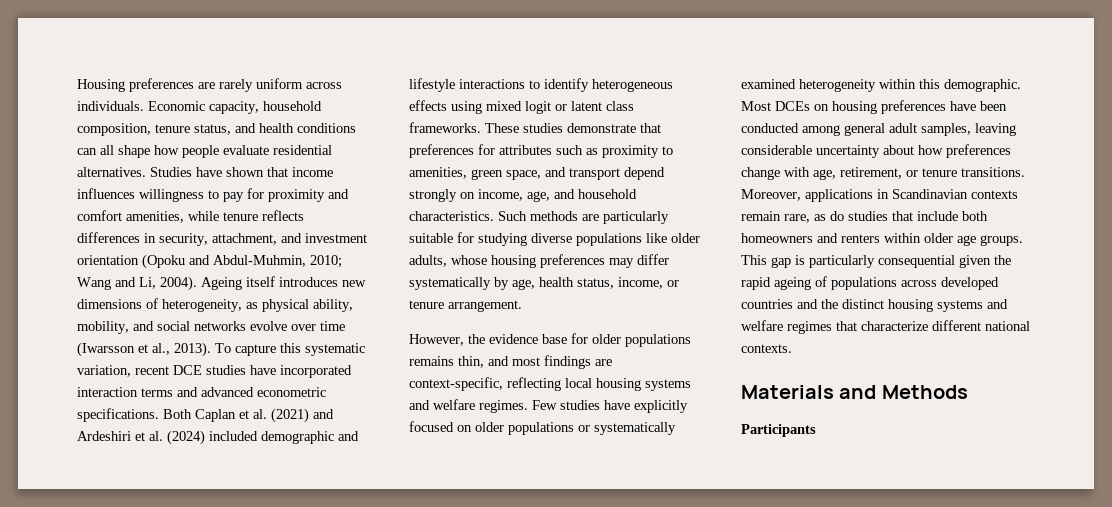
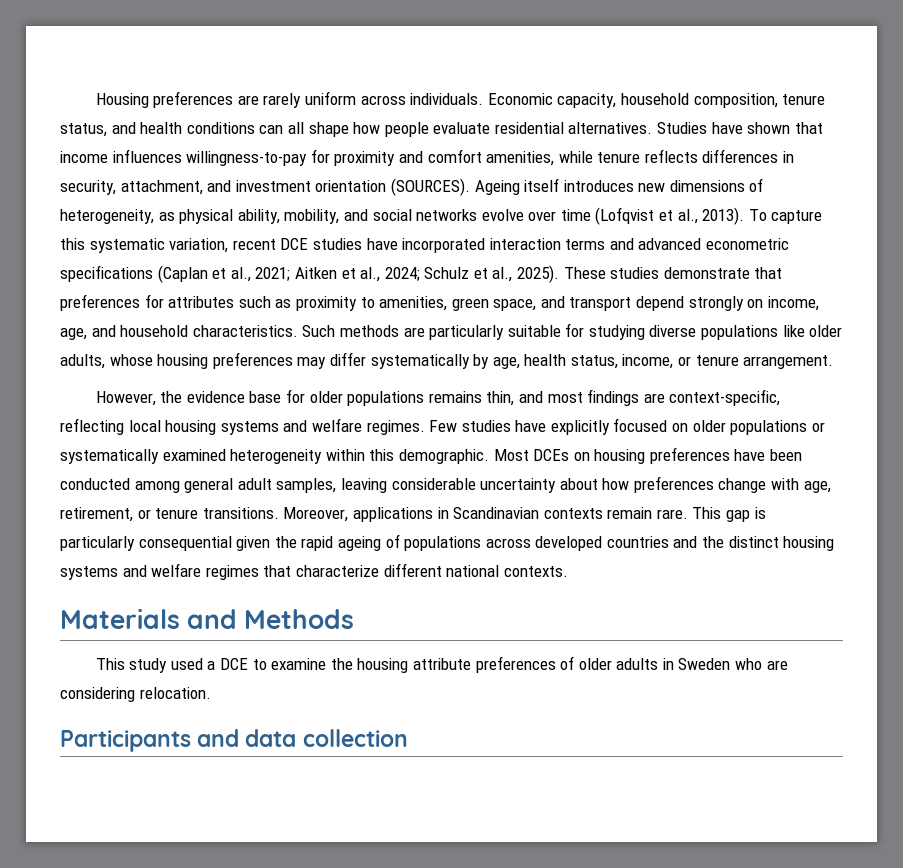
- Studies have shown that income influences willingness to pay for proximity and comfort amenities, while tenure reflects differences in security, attachment, and investment orientation (Opoku and Abdul-Muhmin, 2010; Wang and Li, 2004).
+ Studies have shown that income influences willingness-to-pay for proximity and comfort amenities, while tenure reflects differences in security, attachment, and investment orientation (SOURCES).
- Ageing itself introduces new dimensions of heterogeneity, as physical ability, mobility, and social networks evolve over time (Iwarsson et al., 2013).
+ Ageing itself introduces new dimensions of heterogeneity, as physical ability, mobility, and social networks evolve over time (Lofqvist et al., 2013).
- To capture this systematic variation, recent DCE studies have incorporated interaction terms and advanced econometric specifications. Both Caplan et al. (2021) and Ardeshiri et al. (2024) included demographic and lifestyle interactions to identify heterogeneous effects using mixed logit or latent class frameworks.
+ To capture this systematic variation, recent DCE studies have incorporated interaction terms and advanced econometric specifications (Caplan et al., 2021; Aitken et al., 2024; Schulz et al., 2025).
- Moreover, applications in Scandinavian contexts remain rare, as do studies that include both homeowners and renters within older age groups.
+ Moreover, applications in Scandinavian contexts remain rare.
- Participants
+ This study used a DCE to examine the housing attribute preferences of older adults in Sweden who are considering relocation.
+ Participants and data collection

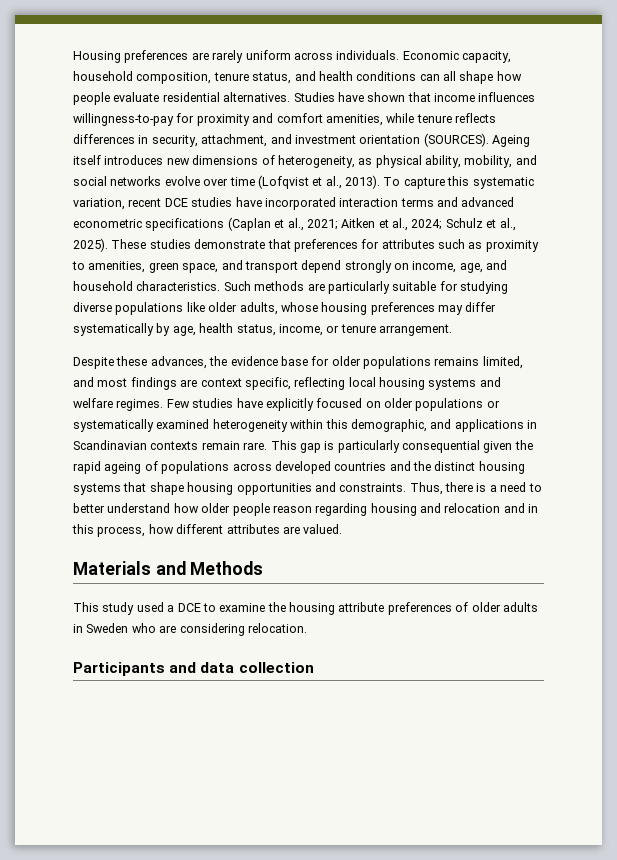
- However, the evidence base for older populations remains thin, and most findings are context-specific, reflecting local housing systems and welfare regimes.
+ Despite these advances, the evidence base for older populations remains limited, and most findings are context specific, reflecting local housing systems and welfare regimes.
- Few studies have explicitly focused on older populations or systematically examined heterogeneity within this demographic. Most DCEs on housing preferences have been conducted among general adult samples, leaving considerable uncertainty about how preferences change with age, retirement, or tenure transitions. Moreover, applications in Scandinavian contexts remain rare.
+ Few studies have explicitly focused on older populations or systematically examined heterogeneity within this demographic, and applications in Scandinavian contexts remain rare.
- This gap is particularly consequential given the rapid ageing of populations across developed countries and the distinct housing systems and welfare regimes that characterize different national contexts.
+ This gap is particularly consequential given the rapid ageing of populations across developed countries and the distinct housing systems that shape housing opportunities and constraints. Thus, there is a need to better understand how older people reason regarding housing and relocation and in this process, how different attributes are valued.

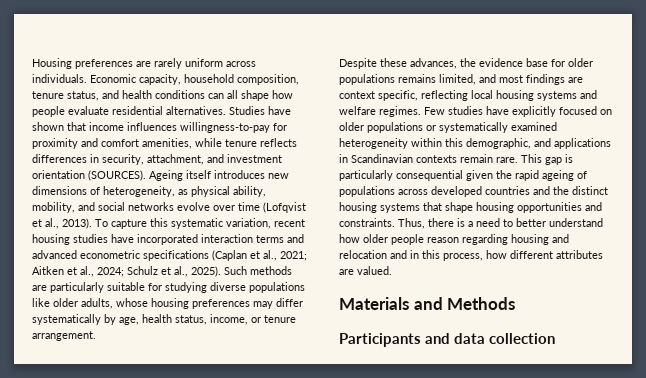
- To capture this systematic variation, recent DCE studies have incorporated interaction terms and advanced econometric specifications (Caplan et al., 2021; Aitken et al., 2024; Schulz et al., 2025).
+ To capture this systematic variation, recent housing studies have incorporated interaction terms and advanced econometric specifications (Caplan et al., 2021; Aitken et al., 2024; Schulz et al., 2025).
- These studies demonstrate that preferences for attributes such as proximity to amenities, green space, and transport depend strongly on income, age, and household characteristics.
- This study used a DCE to examine the housing attribute preferences of older adults in Sweden who are considering relocation.

